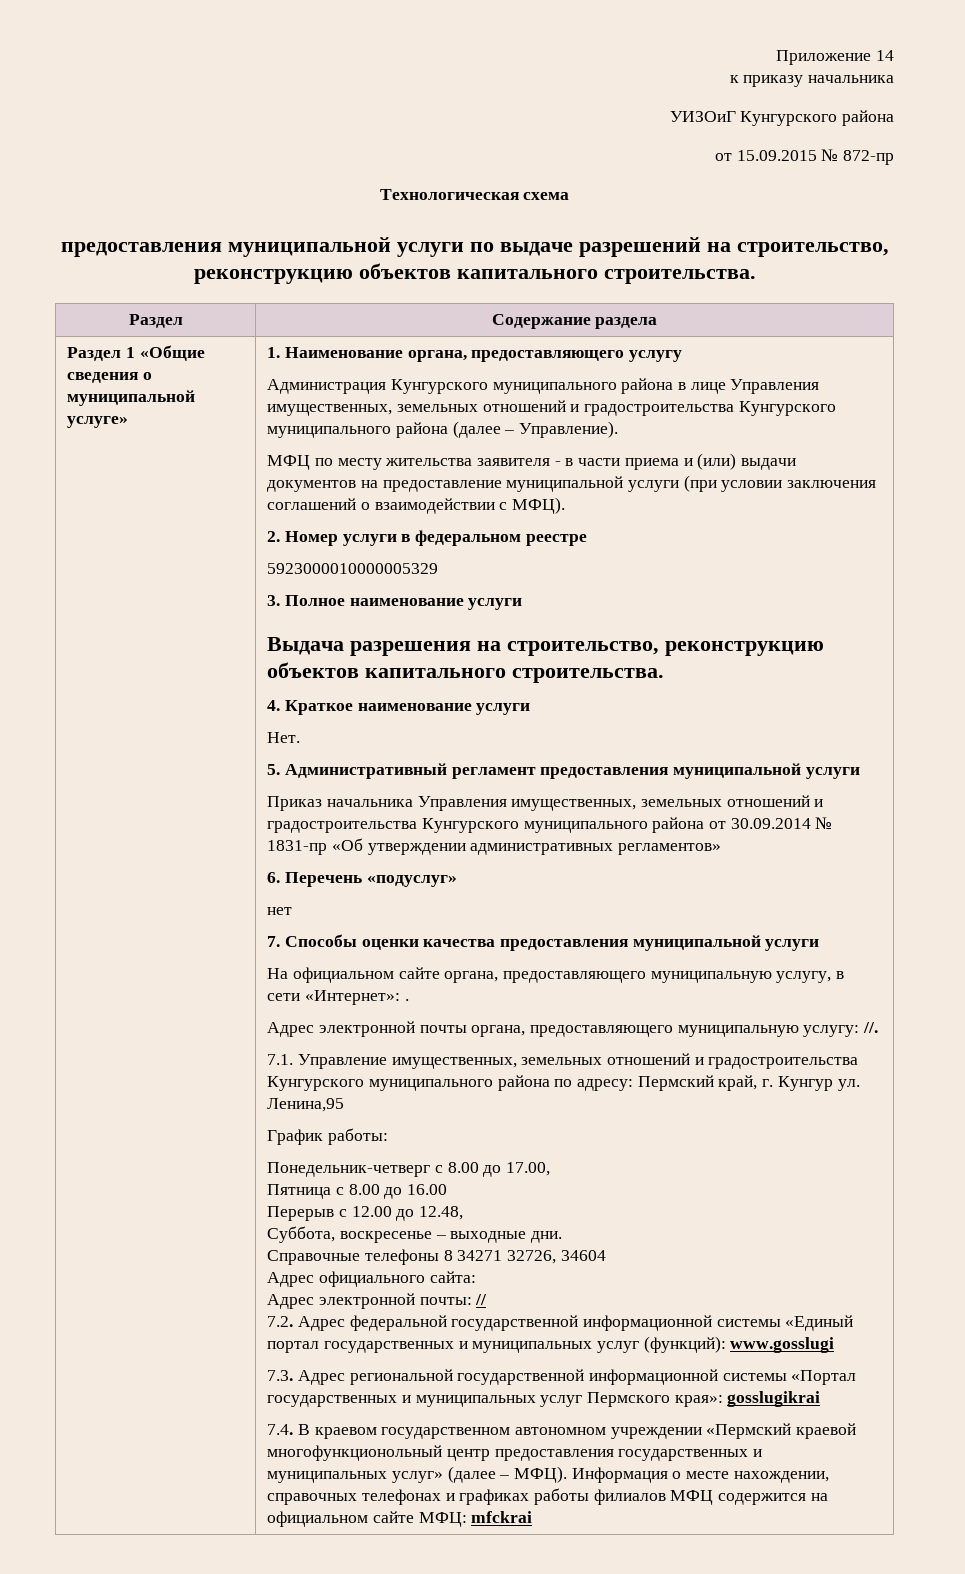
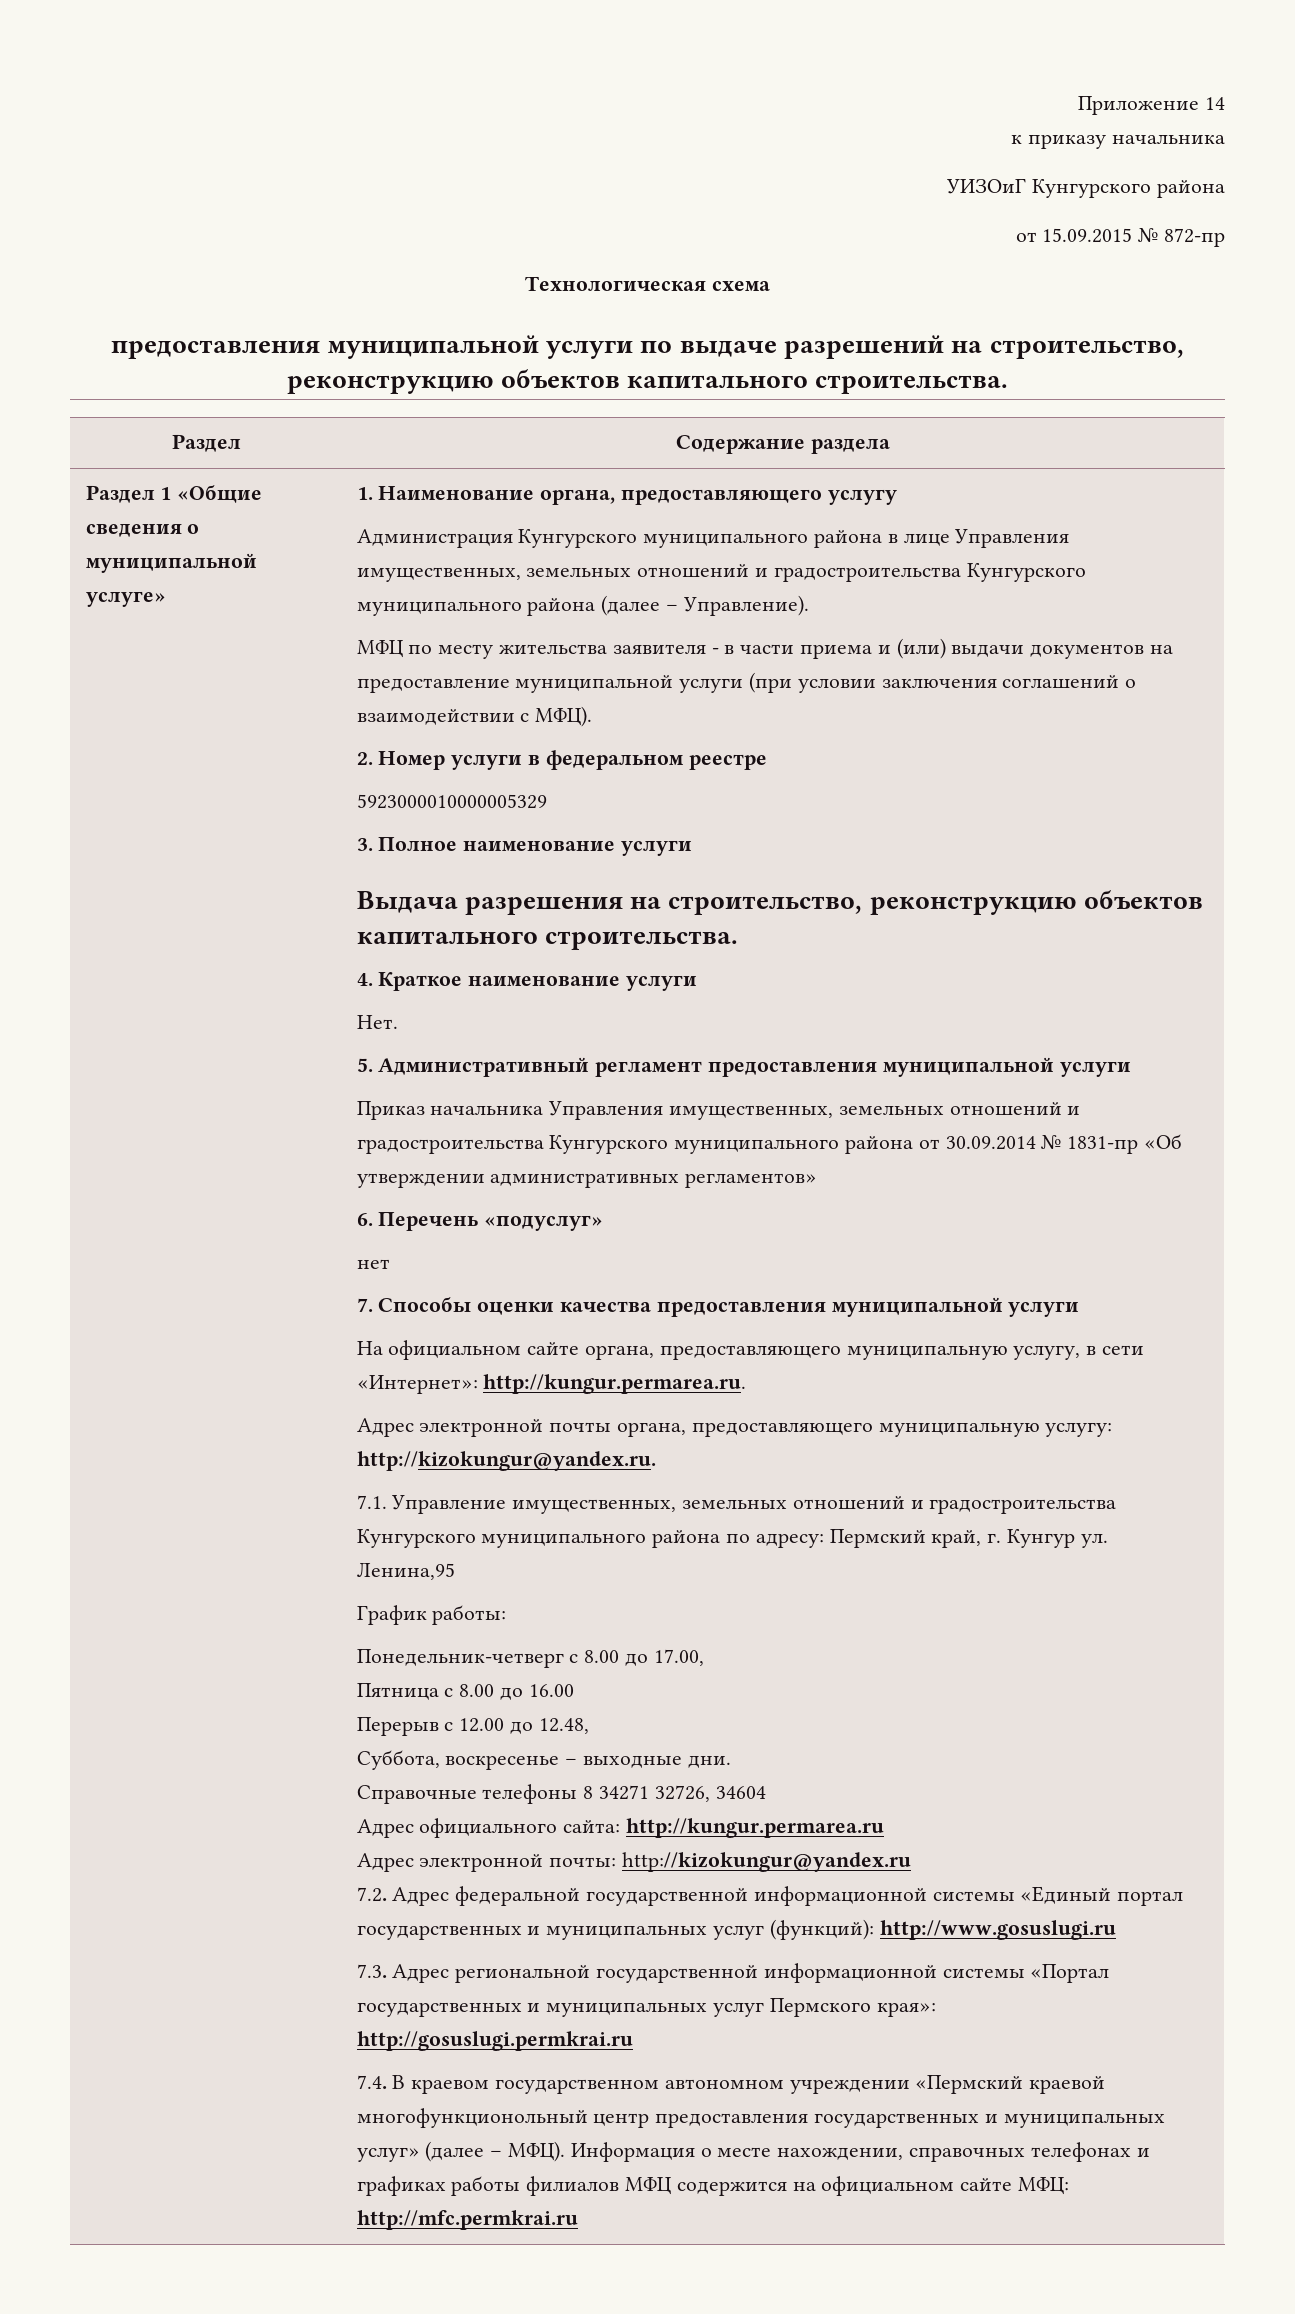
- На официальном сайте органа, предоставляющего муниципальную услугу, в сети «Интернет»: .
+ На официальном сайте органа, предоставляющего муниципальную услугу, в сети «Интернет»: http://kungur.permarea.ru.
- Адрес электронной почты органа, предоставляющего муниципальную услугу: //.
+ Адрес электронной почты органа, предоставляющего муниципальную услугу: http://kizokungur@yandex.ru.
- Адрес официального сайта:
+ Адрес официального сайта: http://kungur.permarea.ru
- Адрес электронной почты: //
+ Адрес электронной почты: http://kizokungur@yandex.ru
- 7.2. Адрес федеральной государственной информационной системы «Единый портал государственных и муниципальных услуг (функций): www.gosslugi
+ 7.2. Адрес федеральной государственной информационной системы «Единый портал государственных и муниципальных услуг (функций): http://www.gosuslugi.ru
- 7.3. Адрес региональной государственной информационной системы «Портал государственных и муниципальных услуг Пермского края»: gosslugikrai
+ 7.3. Адрес региональной государственной информационной системы «Портал государственных и муниципальных услуг Пермского края»: http://gosuslugi.permkrai.ru
- Информация о месте нахождении, справочных телефонах и графиках работы филиалов МФЦ содержится на официальном сайте МФЦ: mfckrai
+ Информация о месте нахождении, справочных телефонах и графиках работы филиалов МФЦ содержится на официальном сайте МФЦ: http://mfc.permkrai.ru

